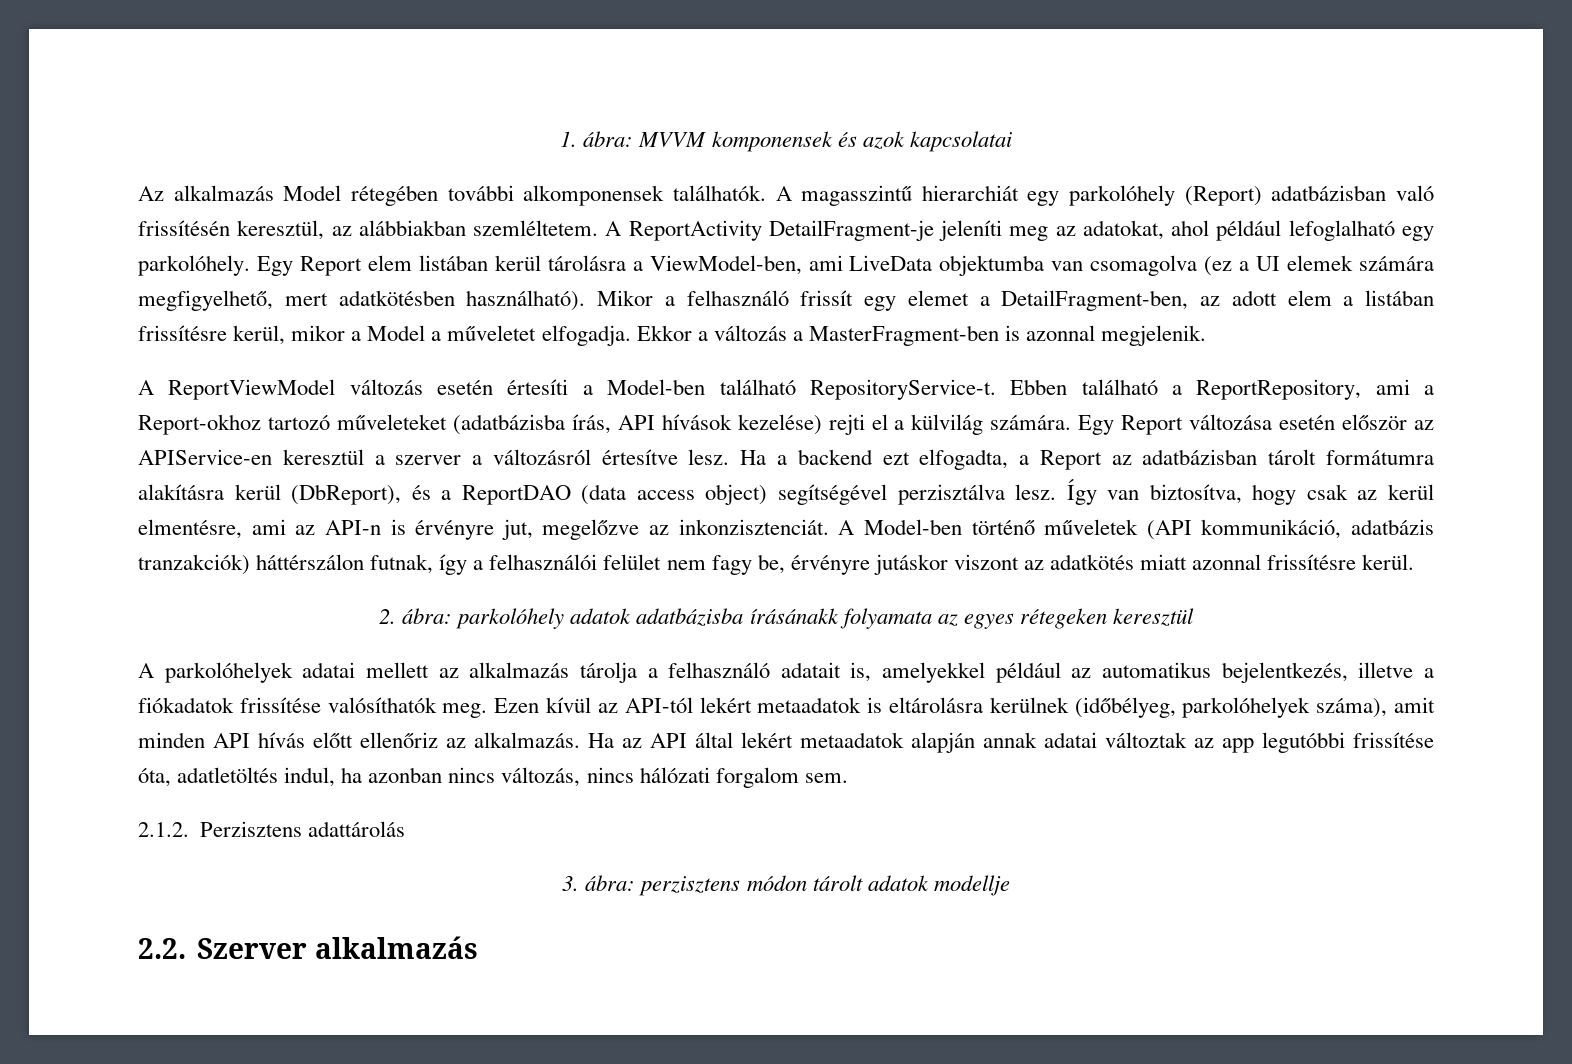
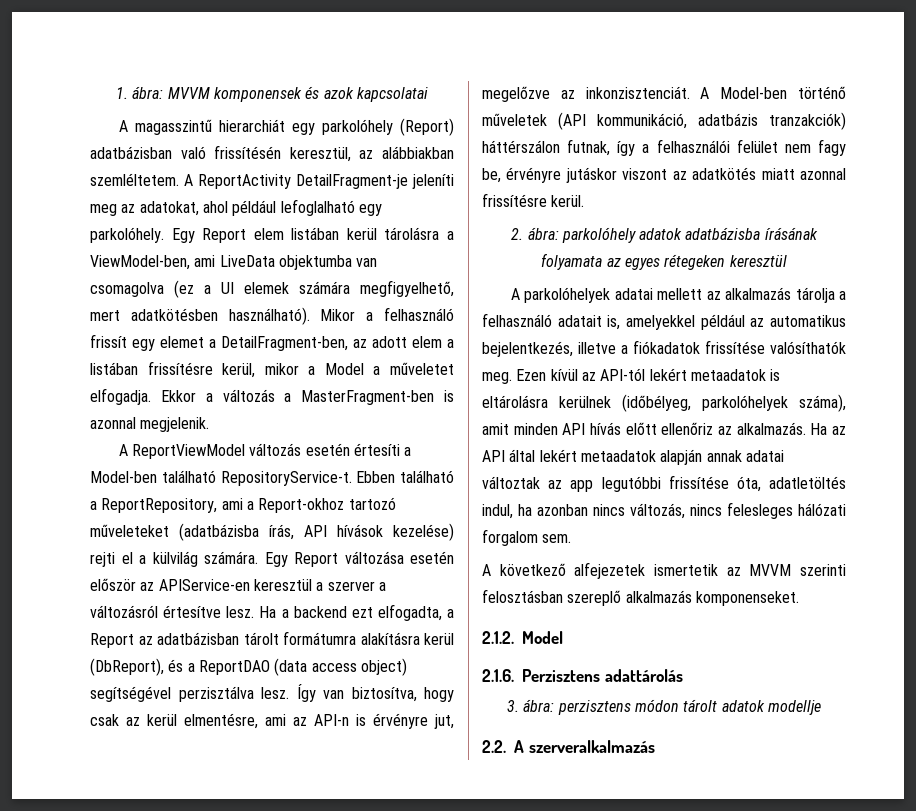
- Az alkalmazás Model rétegében további alkomponensek találhatók.
- 2. ábra: parkolóhely adatok adatbázisba írásánakk folyamata az egyes rétegeken keresztül
+ 2. ábra: parkolóhely adatok adatbázisba írásának folyamata az egyes rétegeken keresztül
- Ha az API által lekért metaadatok alapján annak adatai változtak az app legutóbbi frissítése óta, adatletöltés indul, ha azonban nincs változás, nincs hálózati forgalom sem.
+ Ha az API által lekért metaadatok alapján annak adatai változtak az app legutóbbi frissítése óta, adatletöltés indul, ha azonban nincs változás, nincs felesleges hálózati forgalom sem.
- 2.1.2. Perzisztens adattárolás
+ A következő alfejezetek ismertetik az MVVM szerinti felosztásban szereplő alkalmazás komponenseket.
+ 2.1.2. Model
+ 2.1.6. Perzisztens adattárolás
- 2.2. Szerver alkalmazás
+ 2.2. A szerveralkalmazás

